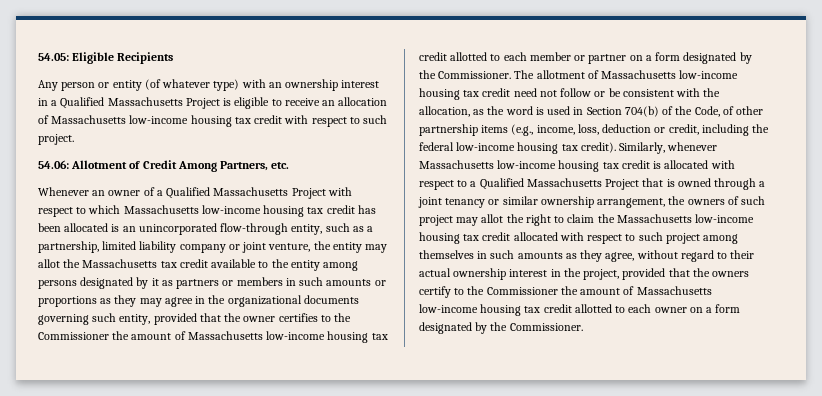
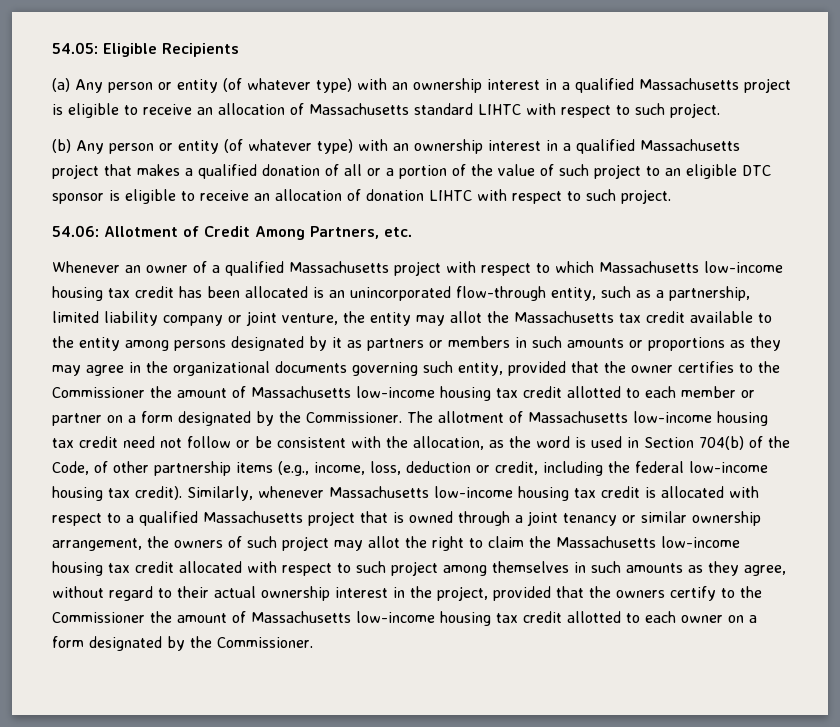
- Any person or entity (of whatever type) with an ownership interest in a Qualified Massachusetts Project is eligible to receive an allocation of Massachusetts low-income housing tax credit with respect to such project.
+ (a) Any person or entity (of whatever type) with an ownership interest in a qualified Massachusetts project is eligible to receive an allocation of Massachusetts standard LIHTC with respect to such project.
+ (b) Any person or entity (of whatever type) with an ownership interest in a qualified Massachusetts project that makes a qualified donation of all or a portion of the value of such project to an eligible DTC sponsor is eligible to receive an allocation of donation LIHTC with respect to such project.
- Whenever an owner of a Qualified Massachusetts Project with respect to which Massachusetts low-income housing tax credit has been allocated is an unincorporated flow-through entity, such as a partnership, limited liability company or joint venture, the entity may allot the Massachusetts tax credit available to the entity among persons designated by it as partners or members in such amounts or proportions as they may agree in the organizational documents governing such entity, provided that the owner certifies to the Commissioner the amount of Massachusetts low-income housing tax credit allotted to each member or partner on a form designated by the Commissioner.
+ Whenever an owner of a qualified Massachusetts project with respect to which Massachusetts low-income housing tax credit has been allocated is an unincorporated flow-through entity, such as a partnership, limited liability company or joint venture, the entity may allot the Massachusetts tax credit available to the entity among persons designated by it as partners or members in such amounts or proportions as they may agree in the organizational documents governing such entity, provided that the owner certifies to the Commissioner the amount of Massachusetts low-income housing tax credit allotted to each member or partner on a form designated by the Commissioner.
- Similarly, whenever Massachusetts low-income housing tax credit is allocated with respect to a Qualified Massachusetts Project that is owned through a joint tenancy or similar ownership arrangement, the owners of such project may allot the right to claim the Massachusetts low-income housing tax credit allocated with respect to such project among themselves in such amounts as they agree, without regard to their actual ownership interest in the project, provided that the owners certify to the Commissioner the amount of Massachusetts low-income housing tax credit allotted to each owner on a form designated by the Commissioner.
+ Similarly, whenever Massachusetts low-income housing tax credit is allocated with respect to a qualified Massachusetts project that is owned through a joint tenancy or similar ownership arrangement, the owners of such project may allot the right to claim the Massachusetts low-income housing tax credit allocated with respect to such project among themselves in such amounts as they agree, without regard to their actual ownership interest in the project, provided that the owners certify to the Commissioner the amount of Massachusetts low-income housing tax credit allotted to each owner on a form designated by the Commissioner.

